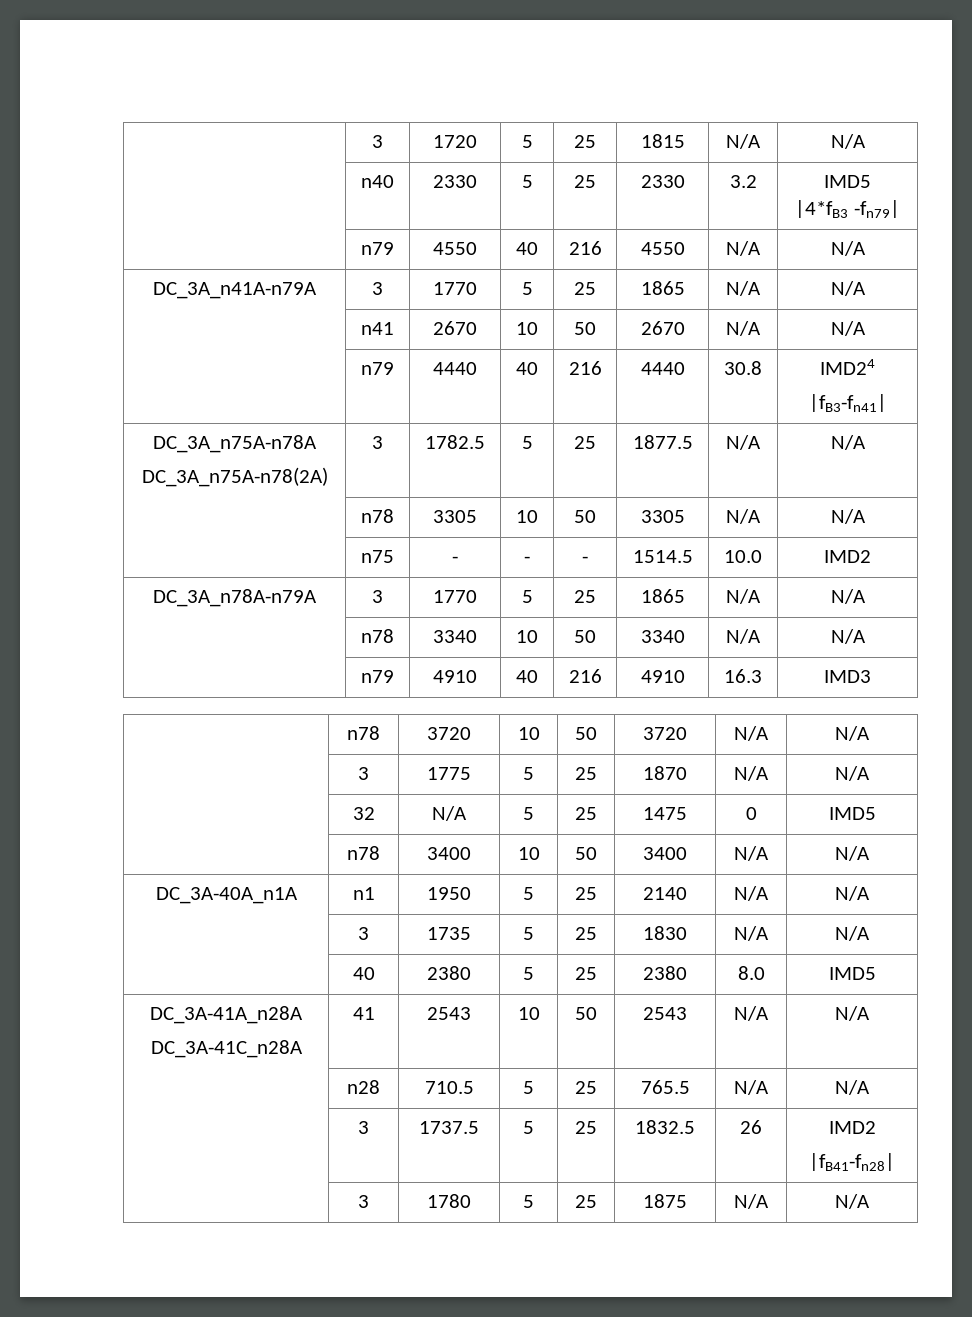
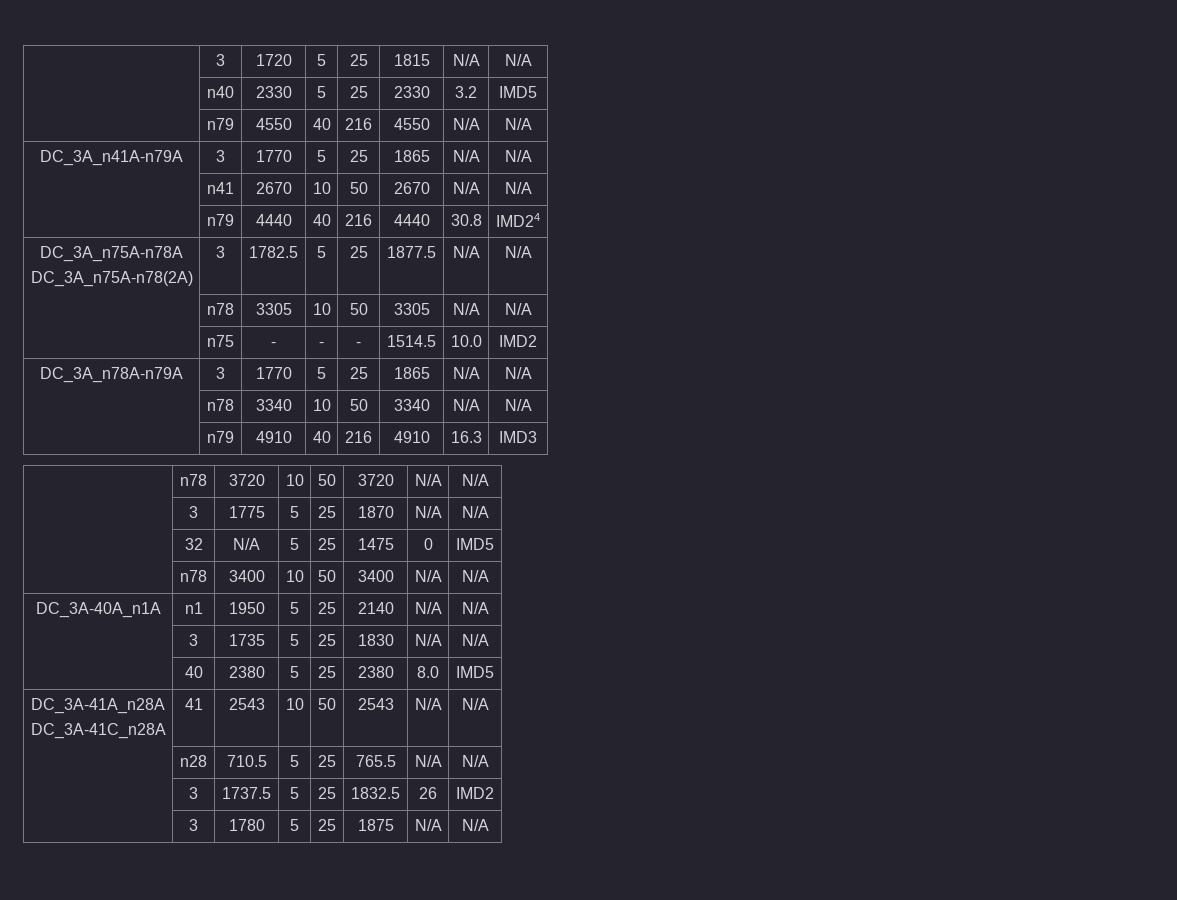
  | n40 | 2330 | 5 | 25 | 2330 | 3.2 | IMD5
- |4*fB3 -fn79|
  | n79 | 4440 | 40 | 216 | 4440 | 30.8 | IMD24
- |fB3-fn41|
  | 3 | 1737.5 | 5 | 25 | 1832.5 | 26 | IMD2
- |fB41-fn28|

